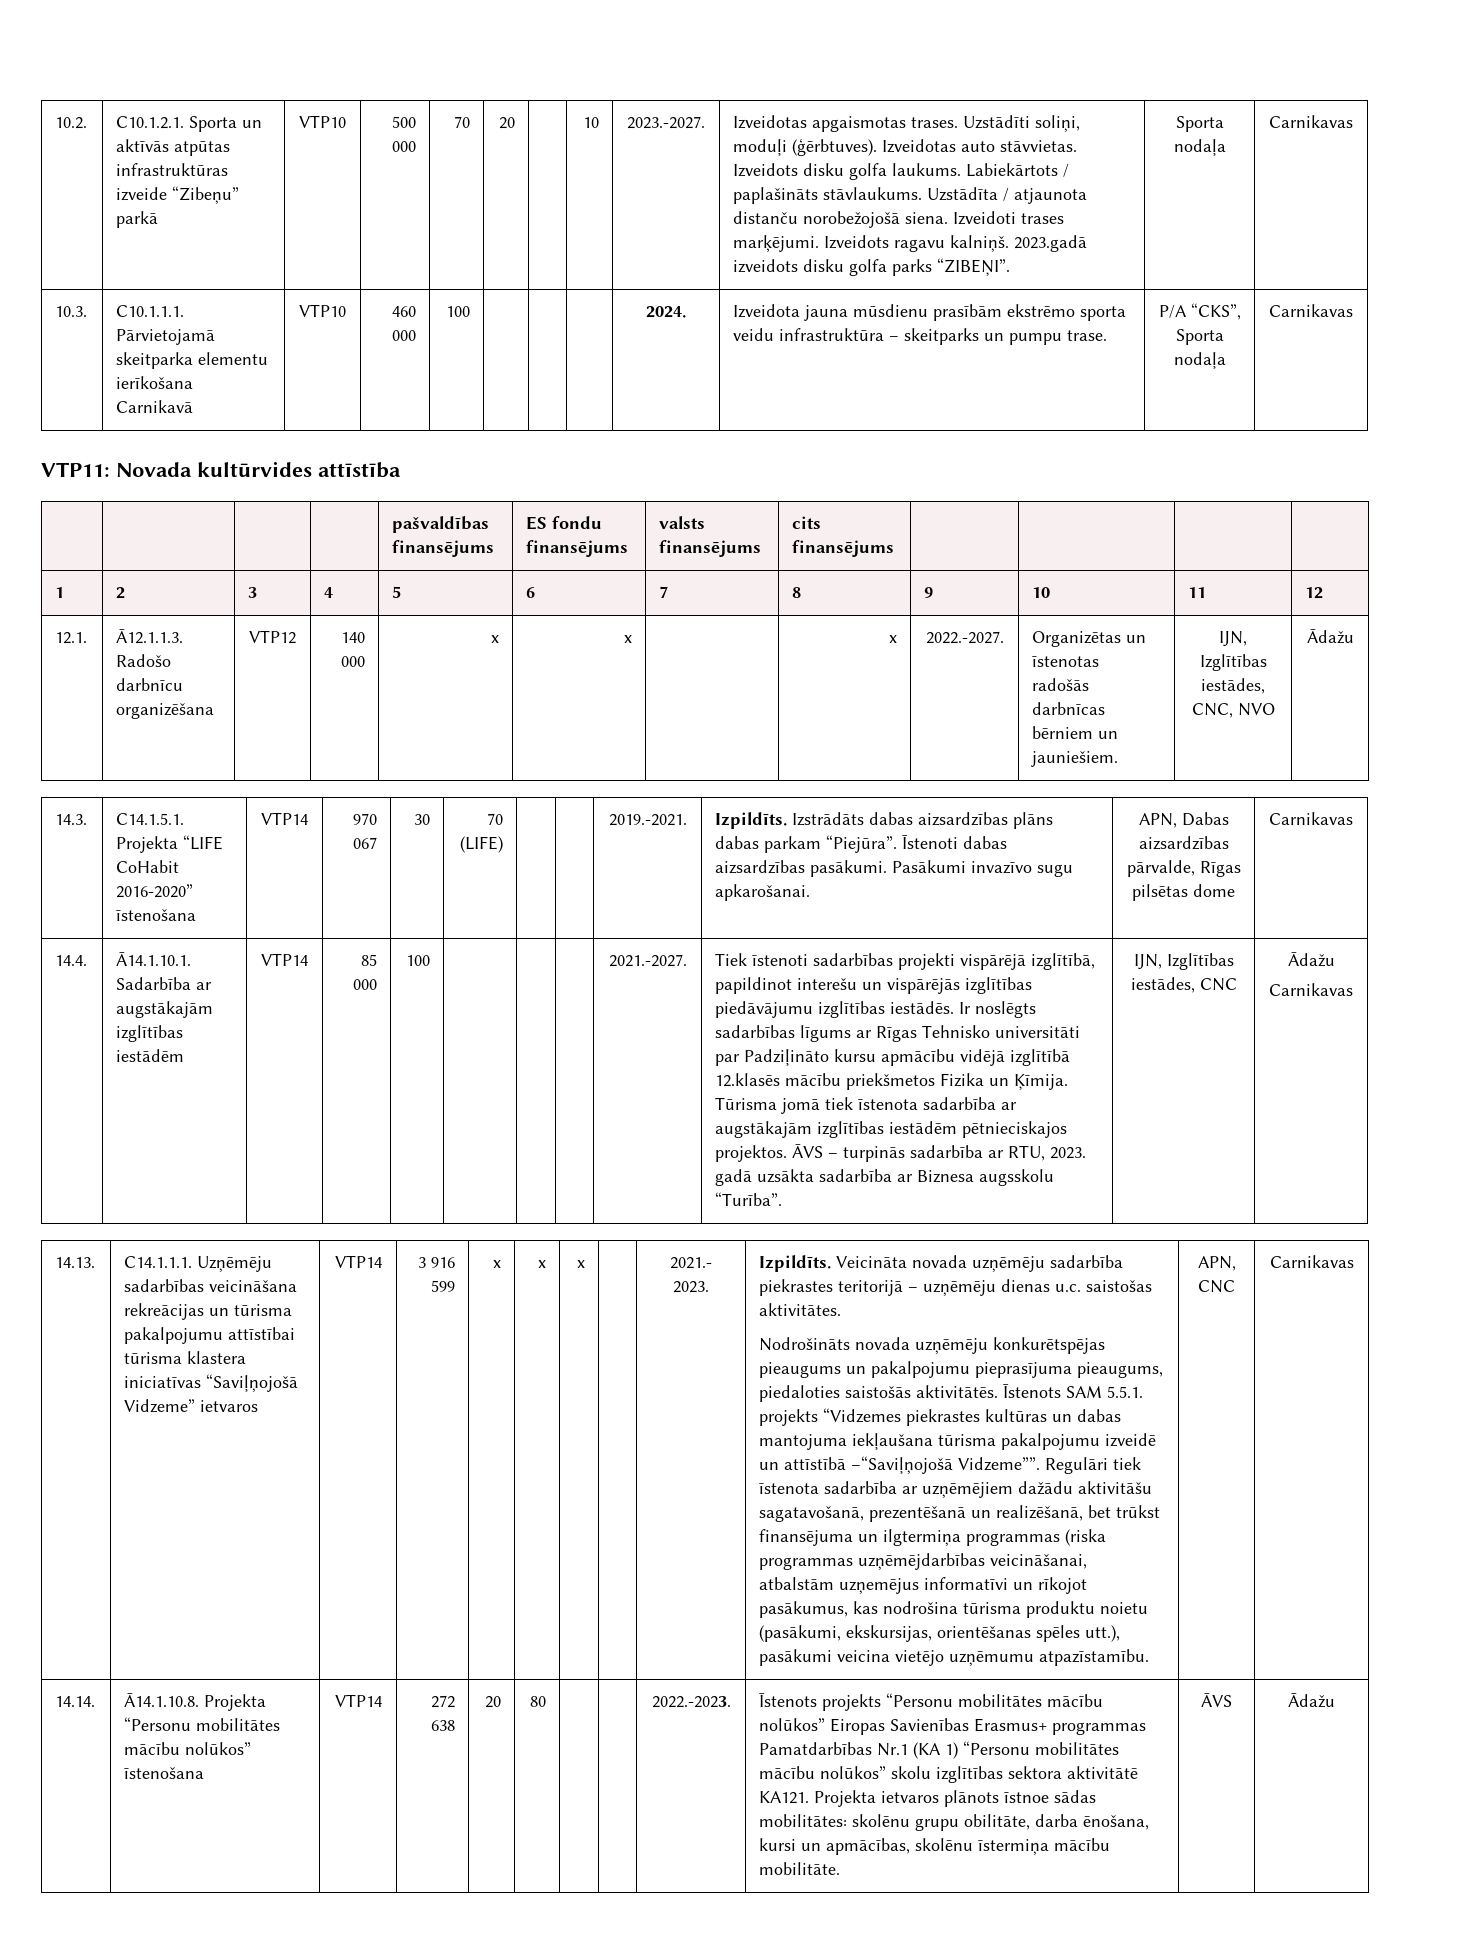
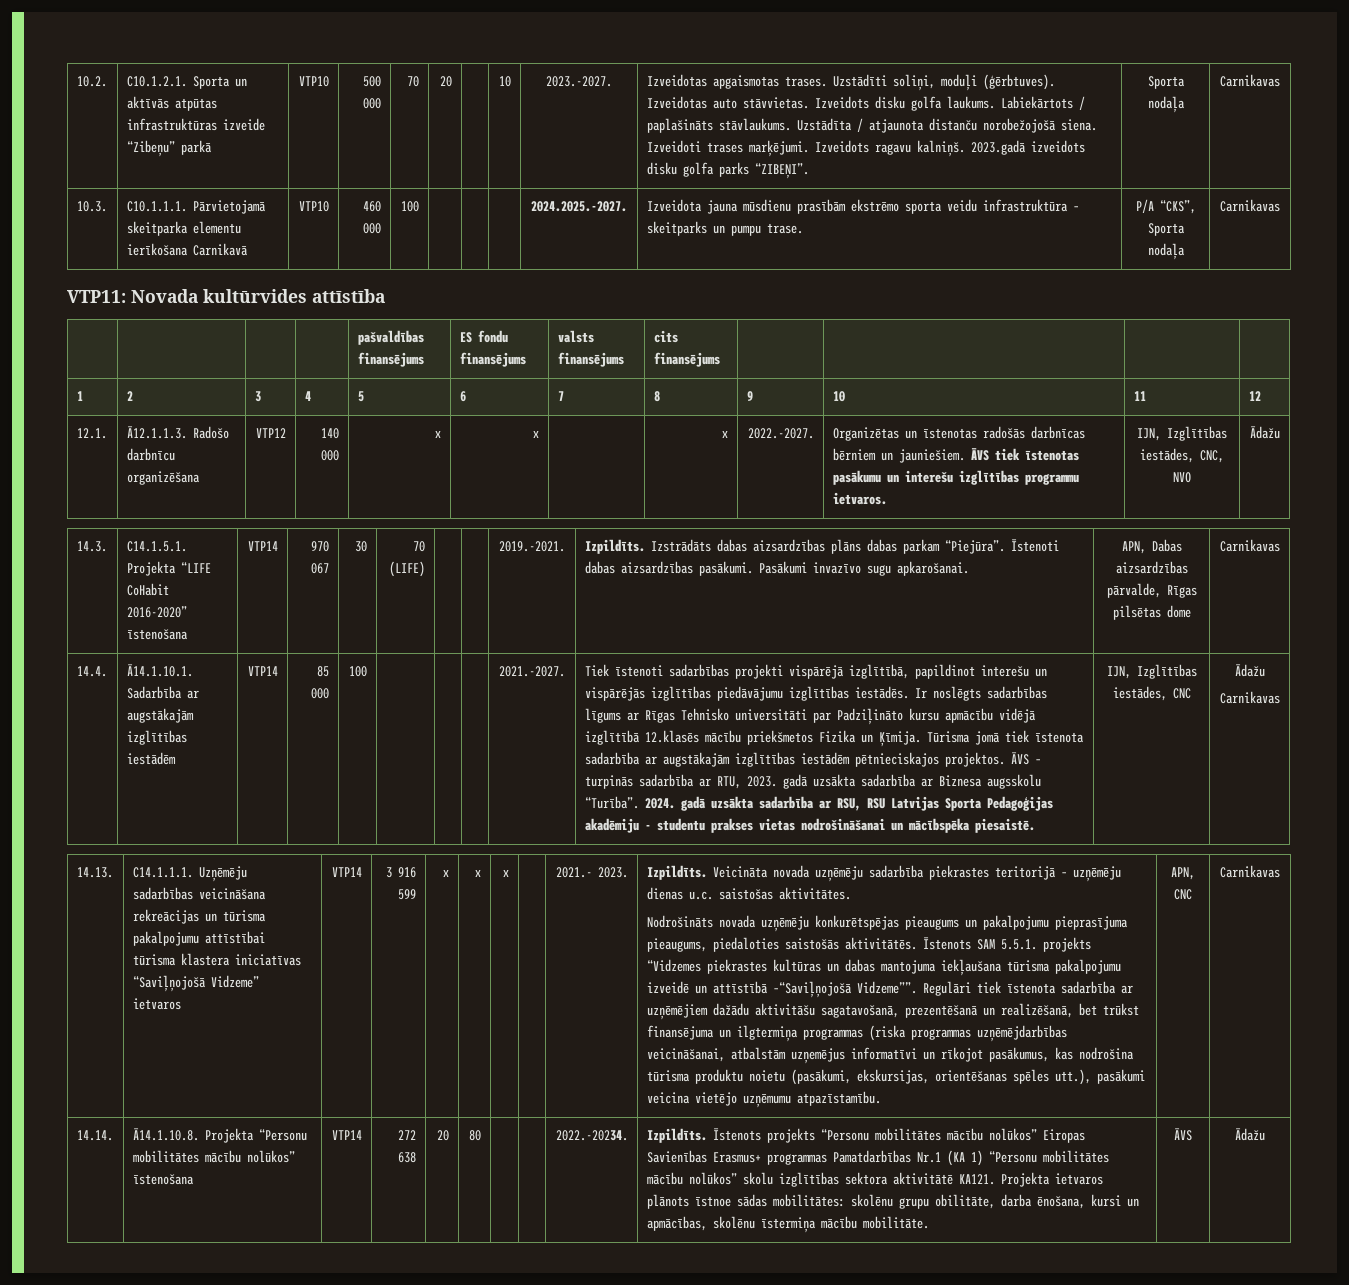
- 10.3. | C10.1.1.1. Pārvietojamā skeitparka elementu ierīkošana Carnikavā | VTP10 | 460 000 | 100 | | | | 2024. | Izveidota jauna mūsdienu prasībām ekstrēmo sporta veidu infrastruktūra – skeitparks un pumpu trase. | P/A “CKS”, Sporta nodaļa | Carnikavas
+ 10.3. | C10.1.1.1. Pārvietojamā skeitparka elementu ierīkošana Carnikavā | VTP10 | 460 000 | 100 | | | | 2024.2025.-2027. | Izveidota jauna mūsdienu prasībām ekstrēmo sporta veidu infrastruktūra – skeitparks un pumpu trase. | P/A “CKS”, Sporta nodaļa | Carnikavas
- 12.1. | Ā12.1.1.3. Radošo darbnīcu organizēšana | VTP12 | 140 000 | x | x | | x | 2022.-2027. | Organizētas un īstenotas radošās darbnīcas bērniem un jauniešiem. | IJN, Izglītības iestādes, CNC, NVO | Ādažu
+ 12.1. | Ā12.1.1.3. Radošo darbnīcu organizēšana | VTP12 | 140 000 | x | x | | x | 2022.-2027. | Organizētas un īstenotas radošās darbnīcas bērniem un jauniešiem. ĀVS tiek īstenotas pasākumu un interešu izglītības programmu ietvaros. | IJN, Izglītības iestādes, CNC, NVO | Ādažu
+ 2024. gadā uzsākta sadarbība ar RSU, RSU Latvijas Sporta Pedagoģijas akadēmiju - studentu prakses vietas nodrošināšanai un mācībspēka piesaistē.
- 2022.-2023. | Īstenots projekts “Personu mobilitātes mācību nolūkos” Eiropas Savienības Erasmus+ programmas Pamatdarbības Nr.1 (KA 1) “Personu mobilitātes mācību nolūkos” skolu izglītības sektora aktivitātē KA121.
+ 2022.-20234. | Izpildīts. Īstenots projekts “Personu mobilitātes mācību nolūkos” Eiropas Savienības Erasmus+ programmas Pamatdarbības Nr.1 (KA 1) “Personu mobilitātes mācību nolūkos” skolu izglītības sektora aktivitātē KA121.

